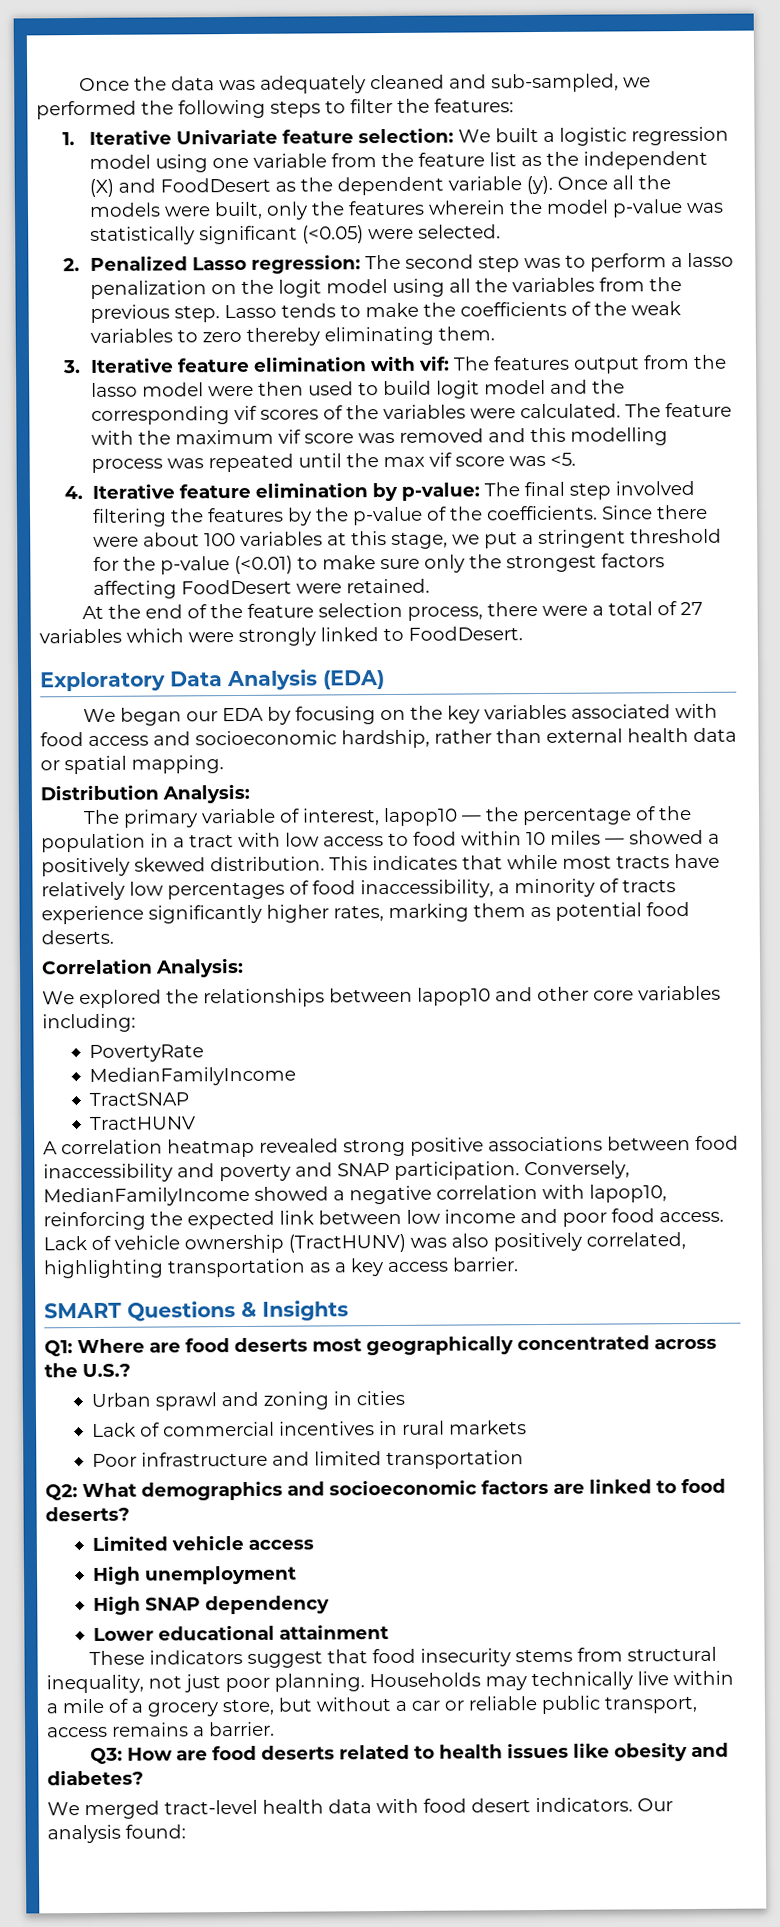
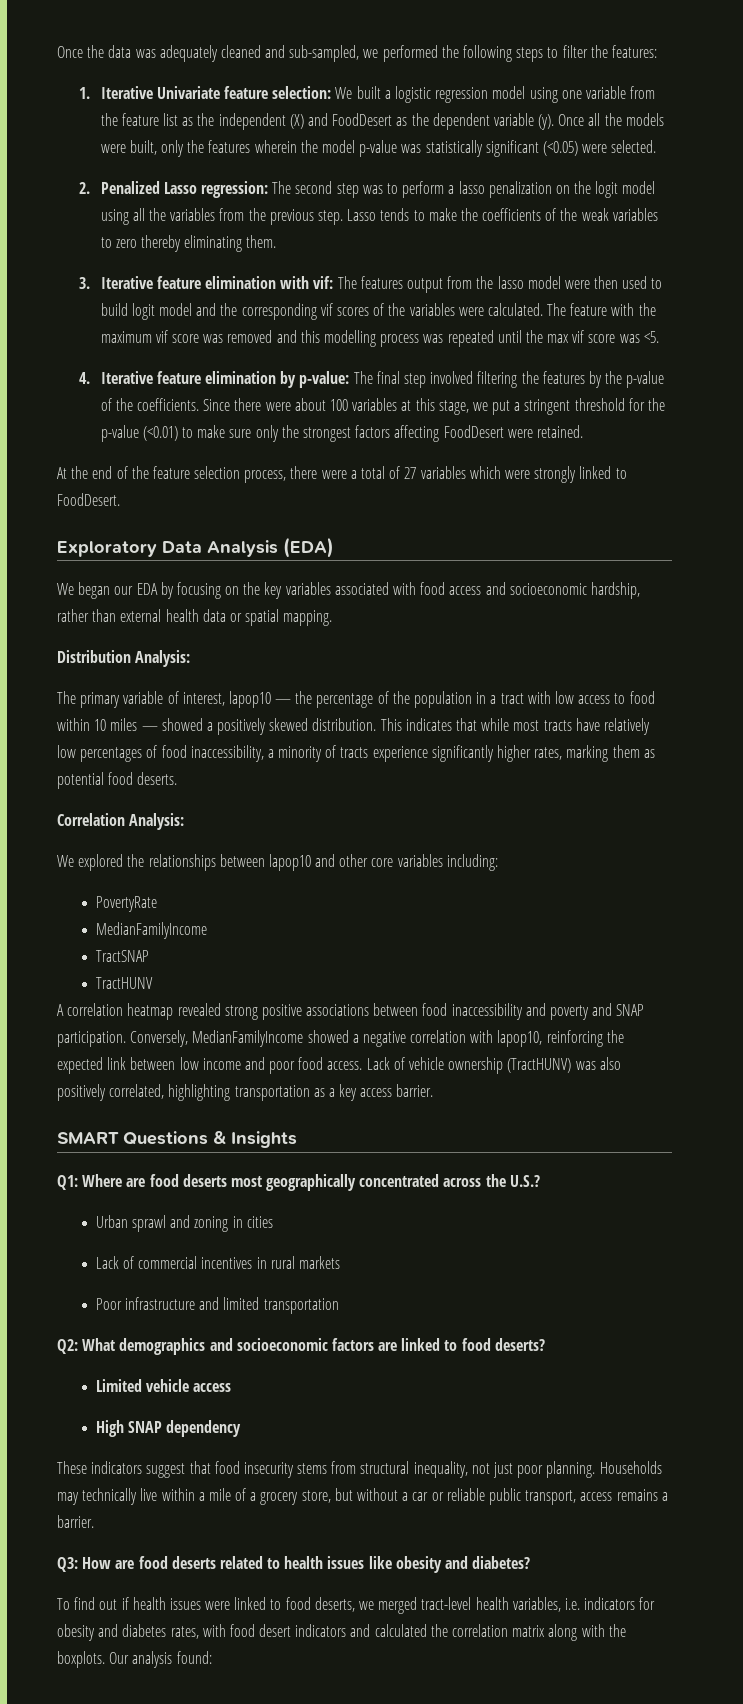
- High unemployment
- Lower educational attainment
- We merged tract-level health data with food desert indicators.
+ To find out if health issues were linked to food deserts, we merged tract-level health variables, i.e. indicators for obesity and diabetes rates, with food desert indicators and calculated the correlation matrix along with the boxplots.

